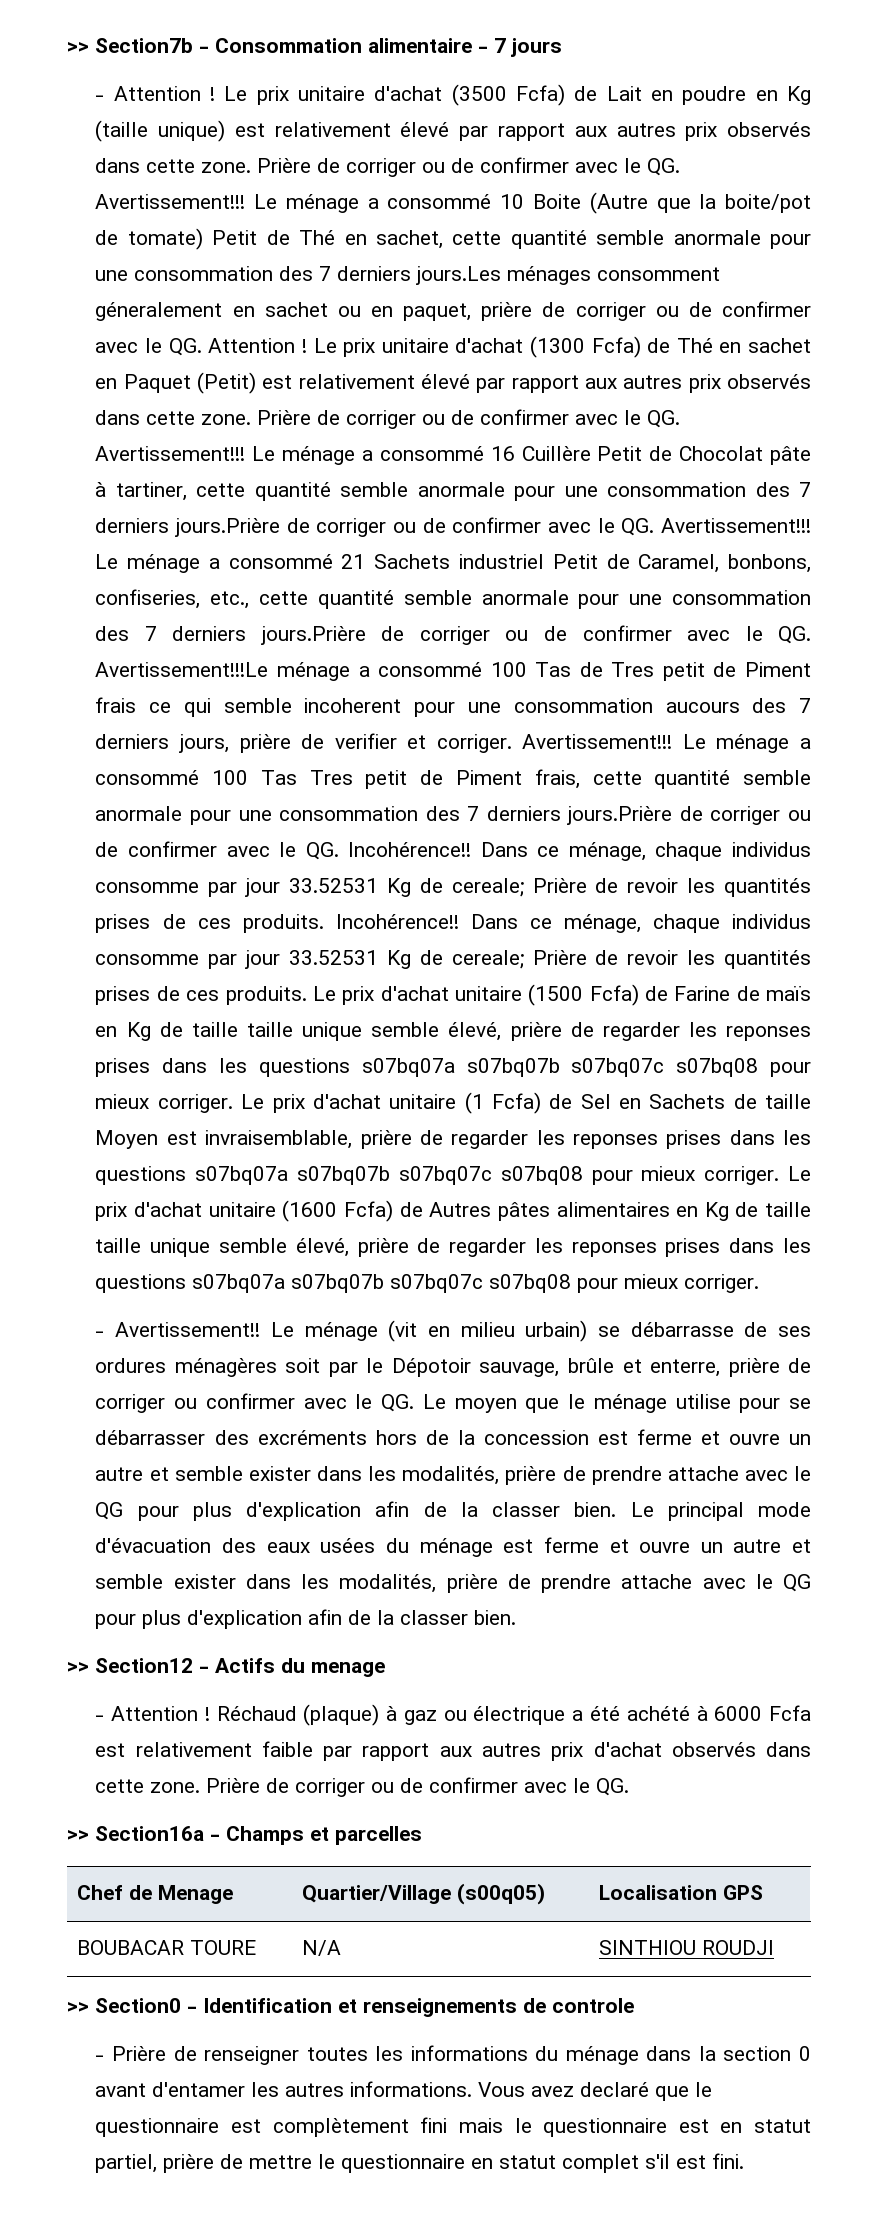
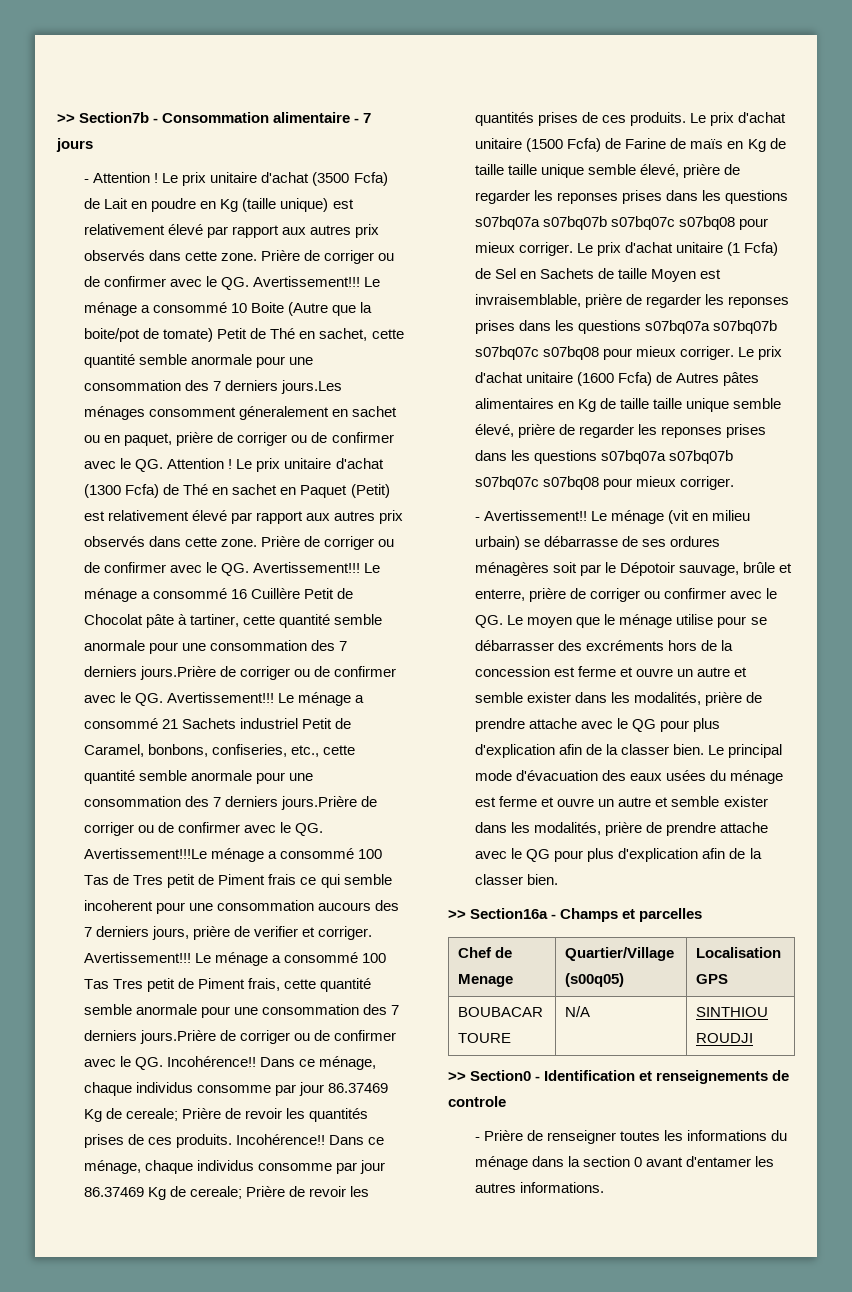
- Le ménage a consommé 100 Tas Tres petit de Piment frais, cette quantité semble anormale pour une consommation des 7 derniers jours.Prière de corriger ou de confirmer avec le QG. Incohérence!! Dans ce ménage, chaque individus consomme par jour 33.52531 Kg de cereale; Prière de revoir les quantités prises de ces produits. Incohérence!! Dans ce ménage, chaque individus consomme par jour 33.52531 Kg de cereale; Prière de revoir les quantités prises de ces produits.
+ Le ménage a consommé 100 Tas Tres petit de Piment frais, cette quantité semble anormale pour une consommation des 7 derniers jours.Prière de corriger ou de confirmer avec le QG. Incohérence!! Dans ce ménage, chaque individus consomme par jour 86.37469 Kg de cereale; Prière de revoir les quantités prises de ces produits. Incohérence!! Dans ce ménage, chaque individus consomme par jour 86.37469 Kg de cereale; Prière de revoir les quantités prises de ces produits.
- >> Section12 - Actifs du menage
- - Attention ! Réchaud (plaque) à gaz ou électrique a été achété à 6000 Fcfa est relativement faible par rapport aux autres prix d'achat observés dans cette zone. Prière de corriger ou de confirmer avec le QG.
- Vous avez declaré que le questionnaire est complètement fini mais le questionnaire est en statut partiel, prière de mettre le questionnaire en statut complet s'il est fini.

